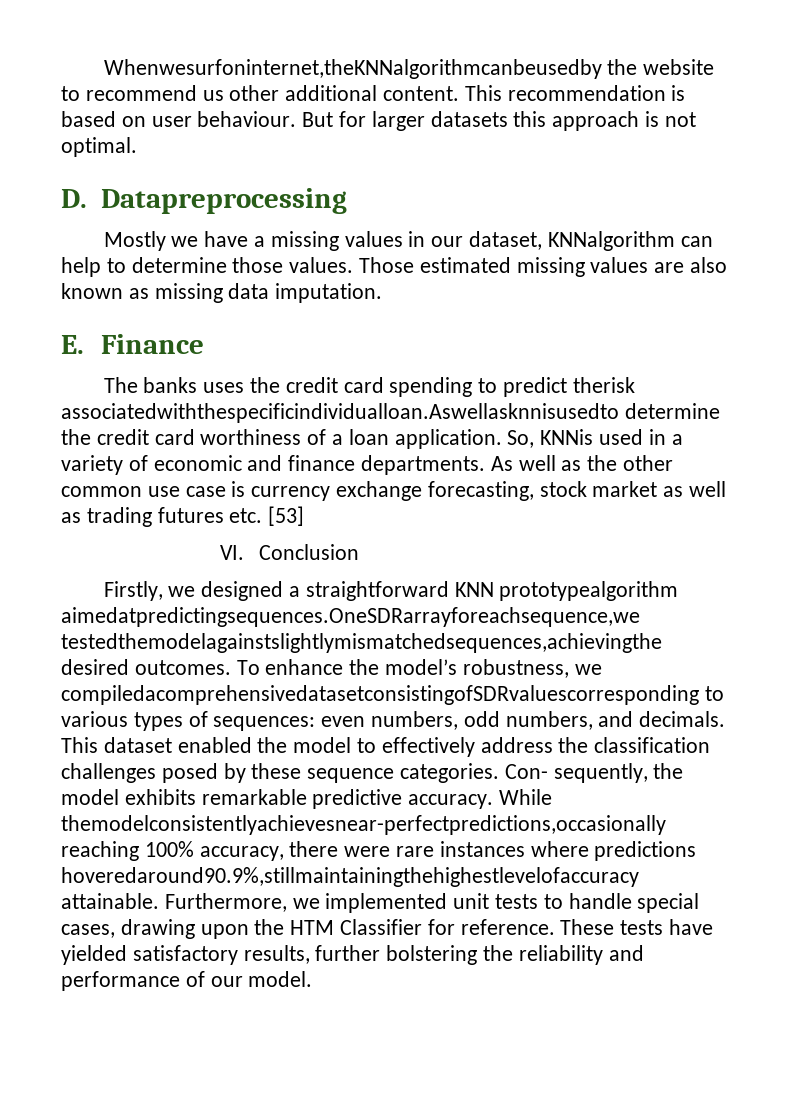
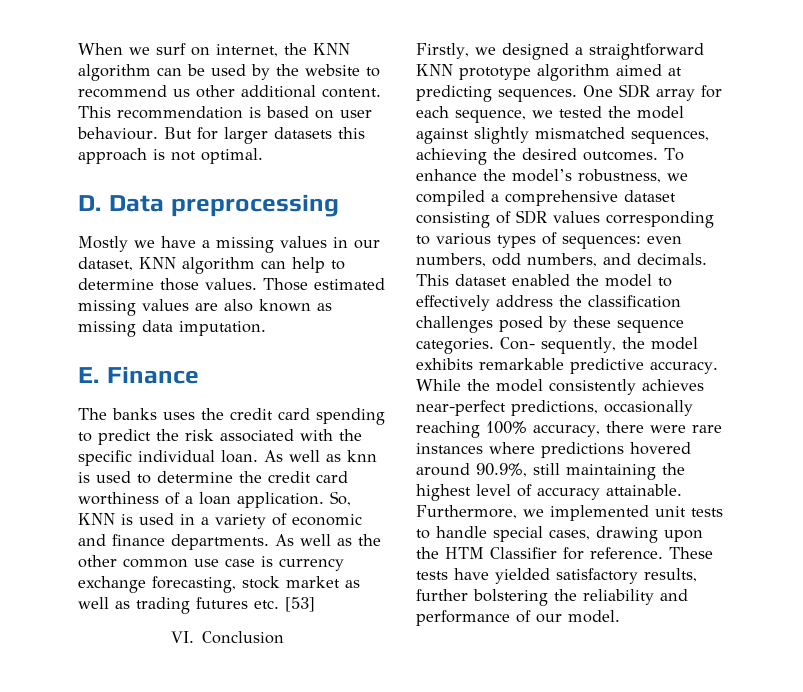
- Whenwesurfoninternet,theKNNalgorithmcanbeusedby the website to recommend us other additional content.
+ When we surf on internet, the KNN algorithm can be used by the website to recommend us other additional content.
- D. Datapreprocessing
+ D. Data preprocessing
- Mostly we have a missing values in our dataset, KNNalgorithm can help to determine those values.
+ Mostly we have a missing values in our dataset, KNN algorithm can help to determine those values.
- The banks uses the credit card spending to predict therisk associatedwiththespecificindividualloan.Aswellasknnisusedto determine the credit card worthiness of a loan application.
+ The banks uses the credit card spending to predict the risk associated with the specific individual loan. As well as knn is used to determine the credit card worthiness of a loan application.
- So, KNNis used in a variety of economic and finance departments.
+ So, KNN is used in a variety of economic and finance departments.
- Firstly, we designed a straightforward KNN prototypealgorithm aimedatpredictingsequences.OneSDRarrayforeachsequence,we testedthemodelagainstslightlymismatchedsequences,achievingthe desired outcomes.
+ Firstly, we designed a straightforward KNN prototype algorithm aimed at predicting sequences. One SDR array for each sequence, we tested the model against slightly mismatched sequences, achieving the desired outcomes.
- To enhance the model’s robustness, we compiledacomprehensivedatasetconsistingofSDRvaluescorresponding to various types of sequences: even numbers, odd numbers, and decimals.
+ To enhance the model’s robustness, we compiled a comprehensive dataset consisting of SDR values corresponding to various types of sequences: even numbers, odd numbers, and decimals.
- While themodelconsistentlyachievesnear-perfectpredictions,occasionally reaching 100% accuracy, there were rare instances where predictions hoveredaround90.9%,stillmaintainingthehighestlevelofaccuracy attainable.
+ While the model consistently achieves near-perfect predictions, occasionally reaching 100% accuracy, there were rare instances where predictions hovered around 90.9%, still maintaining the highest level of accuracy attainable.

